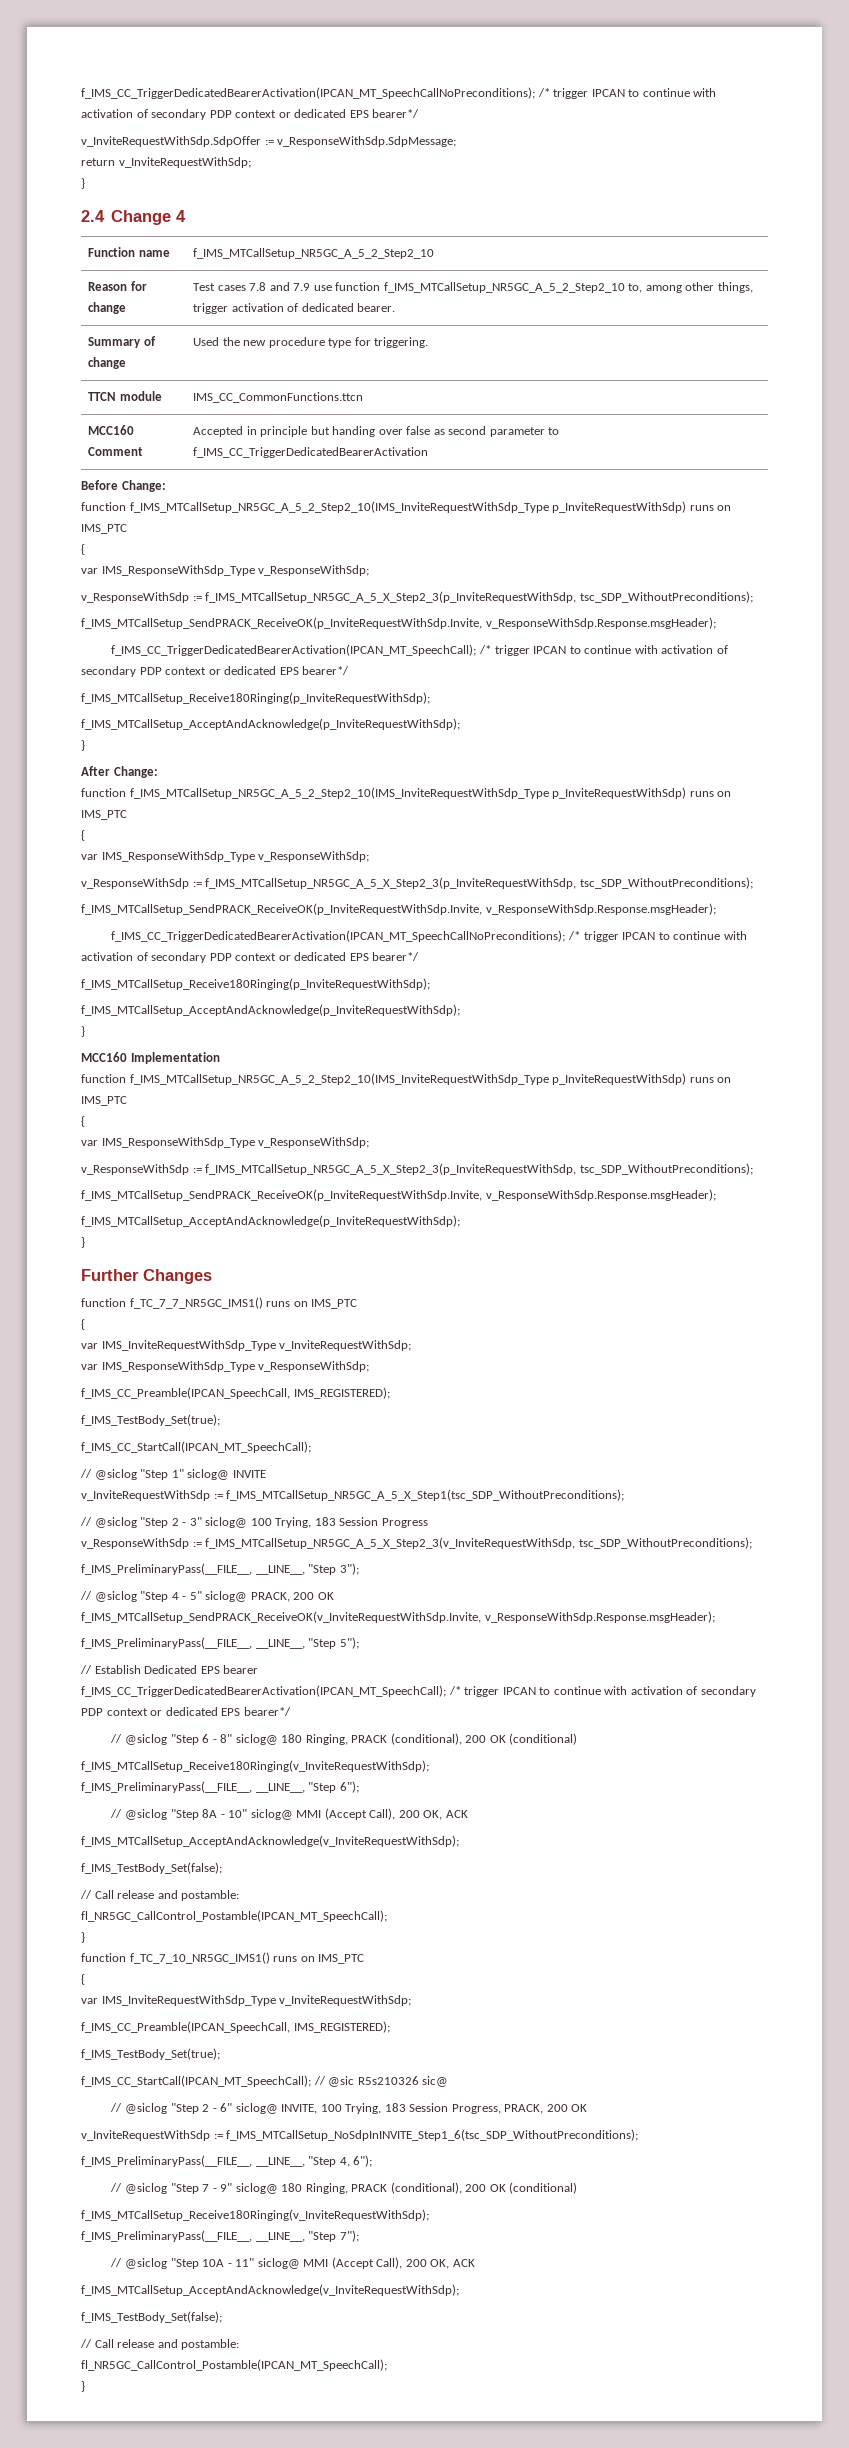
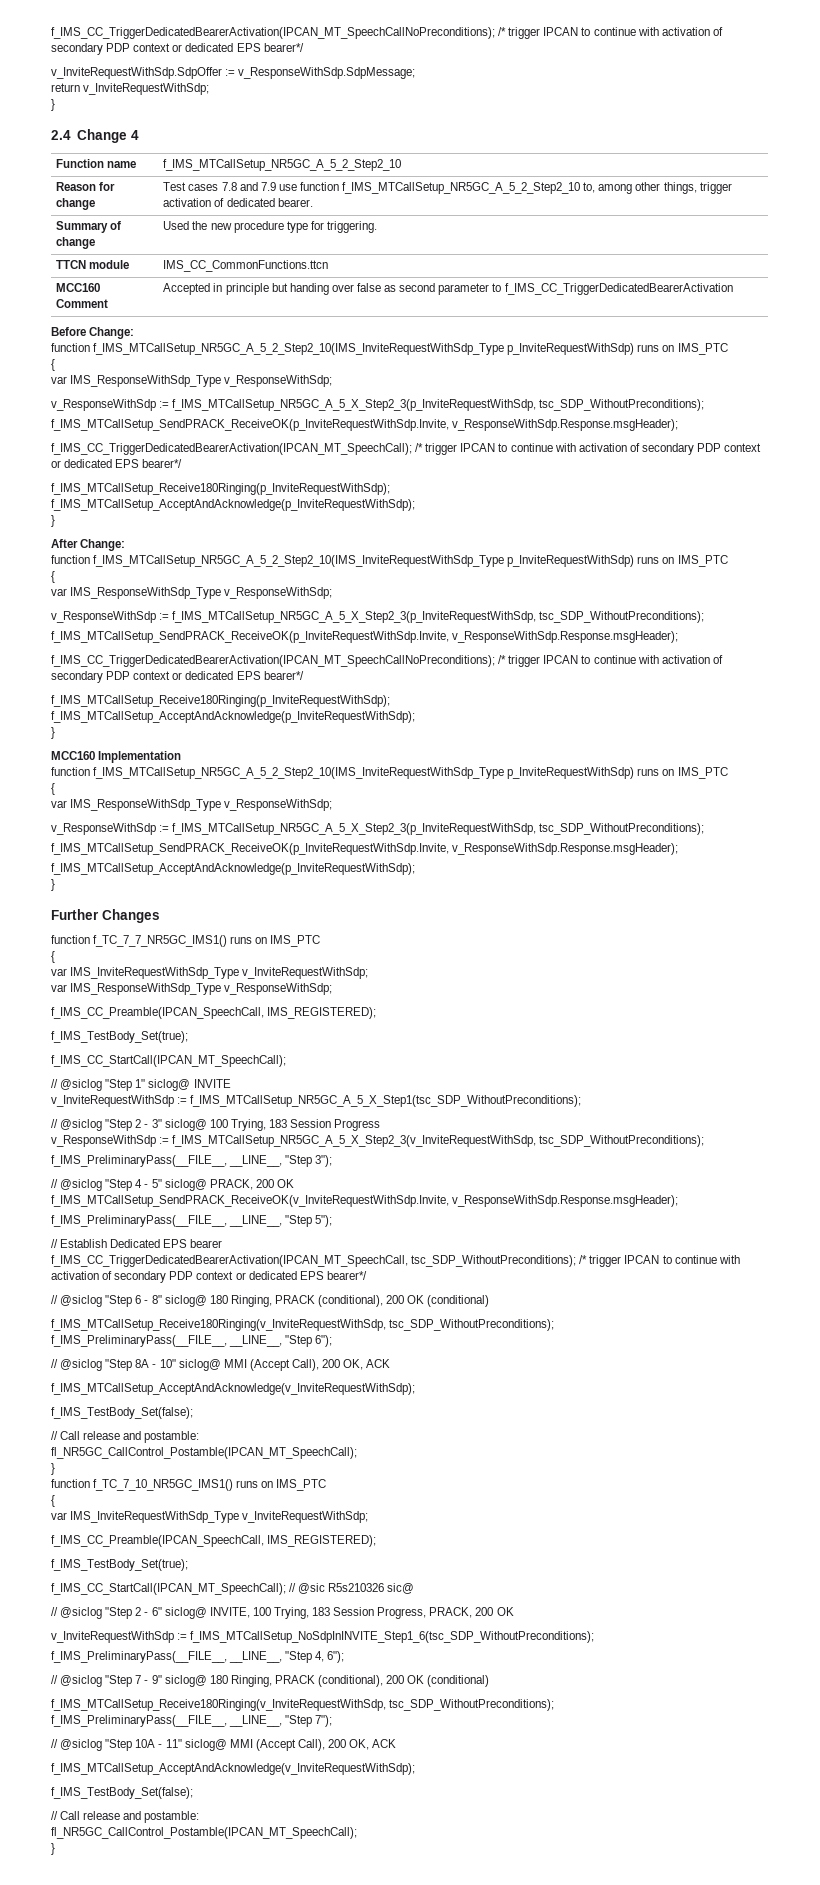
  // Establish Dedicated EPS bearer
- f_IMS_CC_TriggerDedicatedBearerActivation(IPCAN_MT_SpeechCall); /* trigger IPCAN to continue with activation of secondary PDP context or dedicated EPS bearer*/
+ f_IMS_CC_TriggerDedicatedBearerActivation(IPCAN_MT_SpeechCall, tsc_SDP_WithoutPreconditions); /* trigger IPCAN to continue with activation of secondary PDP context or dedicated EPS bearer*/
  // @siclog "Step 6 - 8" siclog@ 180 Ringing, PRACK (conditional), 200 OK (conditional)
- f_IMS_MTCallSetup_Receive180Ringing(v_InviteRequestWithSdp);
+ f_IMS_MTCallSetup_Receive180Ringing(v_InviteRequestWithSdp, tsc_SDP_WithoutPreconditions);
  // @siclog "Step 7 - 9" siclog@ 180 Ringing, PRACK (conditional), 200 OK (conditional)
- f_IMS_MTCallSetup_Receive180Ringing(v_InviteRequestWithSdp);
+ f_IMS_MTCallSetup_Receive180Ringing(v_InviteRequestWithSdp, tsc_SDP_WithoutPreconditions);

